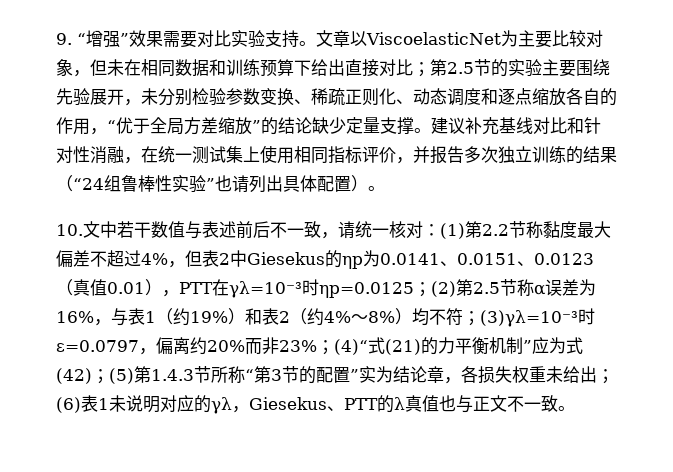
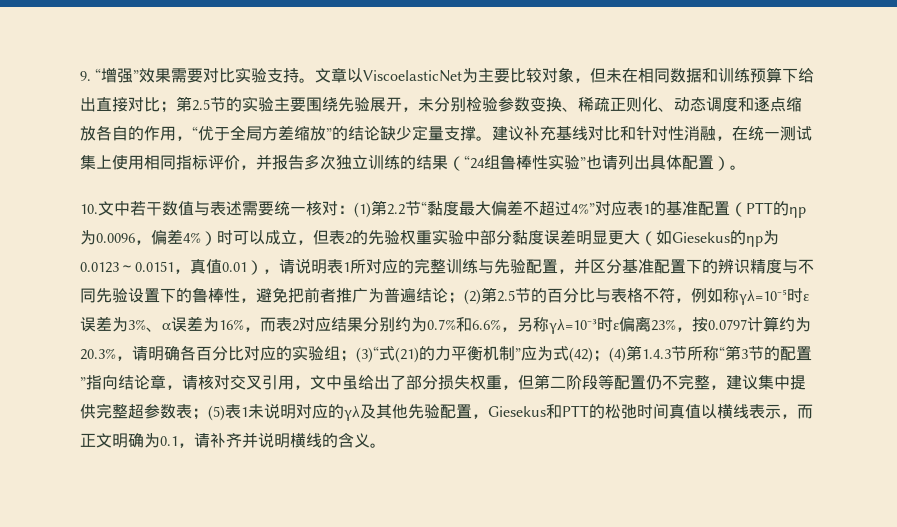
- 10.文中若干数值与表述前后不一致，请统一核对：(1)第2.2节称黏度最大偏差不超过4%，但表2中Giesekus的ηp为0.0141、0.0151、0.0123（真值0.01），PTT在γλ=10⁻³时ηp=0.0125；(2)第2.5节称α误差为16%，与表1（约19%）和表2（约4%～8%）均不符；(3)γλ=10⁻³时ε=0.0797，偏离约20%而非23%；(4)“式(21)的力平衡机制”应为式(42)；(5)第1.4.3节所称“第3节的配置”实为结论章，各损失权重未给出；(6)表1未说明对应的γλ，Giesekus、PTT的λ真值也与正文不一致。
+ 10.文中若干数值与表述需要统一核对：(1)第2.2节“黏度最大偏差不超过4%”对应表1的基准配置（PTT的ηp为0.0096，偏差4%）时可以成立，但表2的先验权重实验中部分黏度误差明显更大（如Giesekus的ηp为0.0123～0.0151，真值0.01），请说明表1所对应的完整训练与先验配置，并区分基准配置下的辨识精度与不同先验设置下的鲁棒性，避免把前者推广为普遍结论；(2)第2.5节的百分比与表格不符，例如称γλ=10⁻⁵时ε误差为3%、α误差为16%，而表2对应结果分别约为0.7%和6.6%，另称γλ=10⁻³时ε偏离23%，按0.0797计算约为20.3%，请明确各百分比对应的实验组；(3)“式(21)的力平衡机制”应为式(42)；(4)第1.4.3节所称“第3节的配置”指向结论章，请核对交叉引用，文中虽给出了部分损失权重，但第二阶段等配置仍不完整，建议集中提供完整超参数表；(5)表1未说明对应的γλ及其他先验配置，Giesekus和PTT的松弛时间真值以横线表示，而正文明确为0.1，请补齐并说明横线的含义。

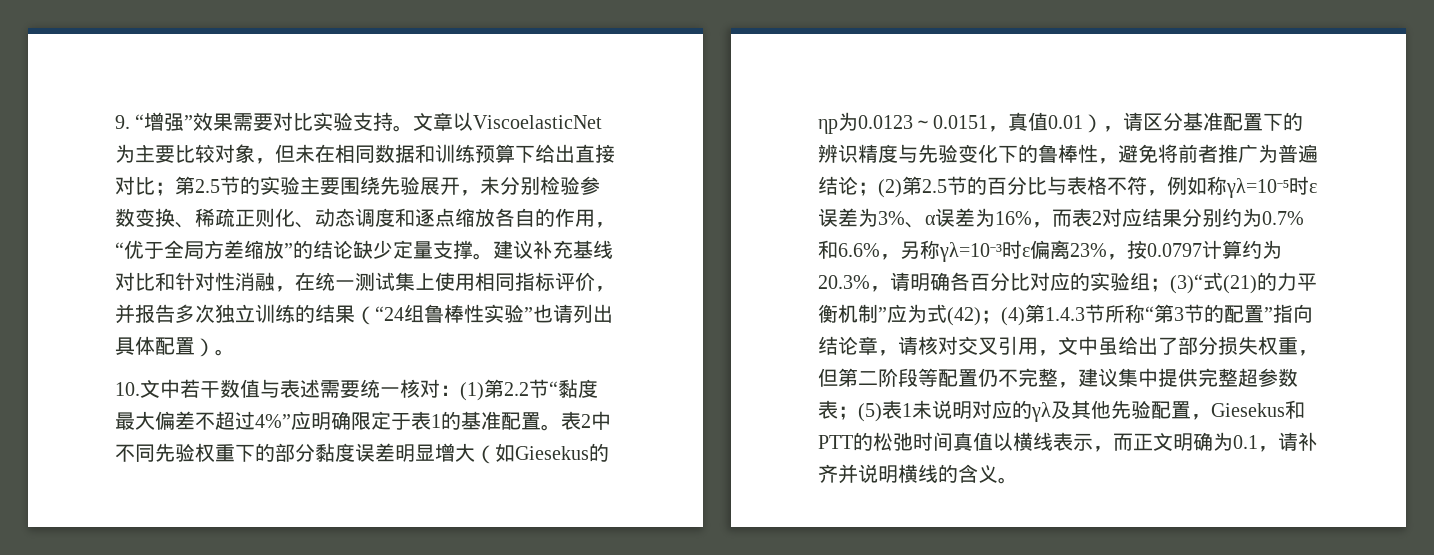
- (1)第2.2节“黏度最大偏差不超过4%”对应表1的基准配置（PTT的ηp为0.0096，偏差4%）时可以成立，但表2的先验权重实验中部分黏度误差明显更大（如Giesekus的ηp为0.0123～0.0151，真值0.01），请说明表1所对应的完整训练与先验配置，并区分基准配置下的辨识精度与不同先验设置下的鲁棒性，避免把前者推广为普遍结论；
+ (1)第2.2节“黏度最大偏差不超过4%”应明确限定于表1的基准配置。表2中不同先验权重下的部分黏度误差明显增大（如Giesekus的ηp为0.0123～0.0151，真值0.01），请区分基准配置下的辨识精度与先验变化下的鲁棒性，避免将前者推广为普遍结论；

